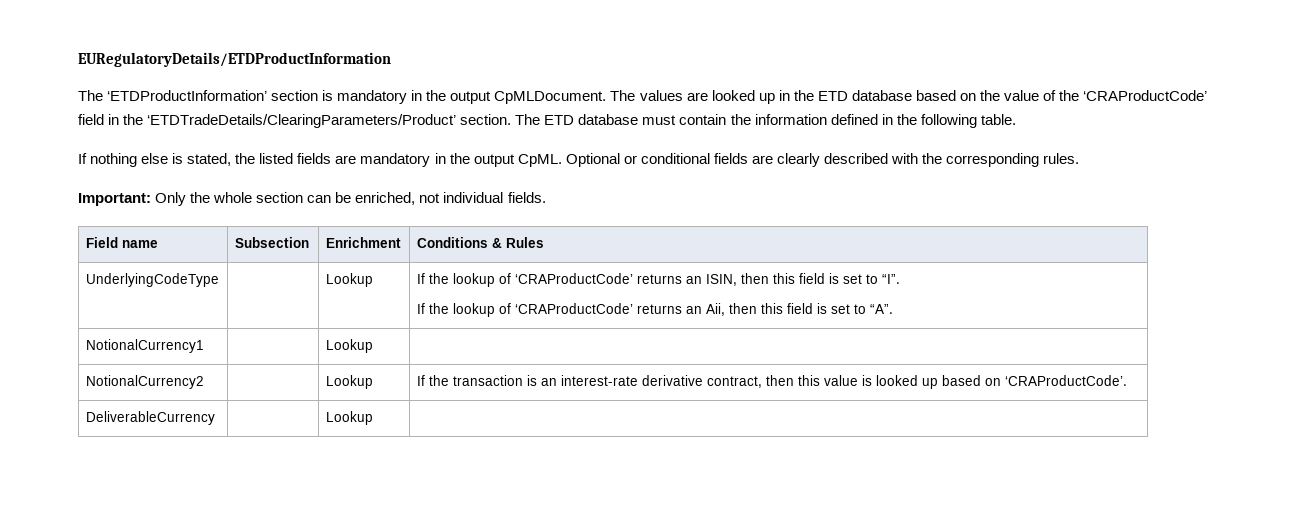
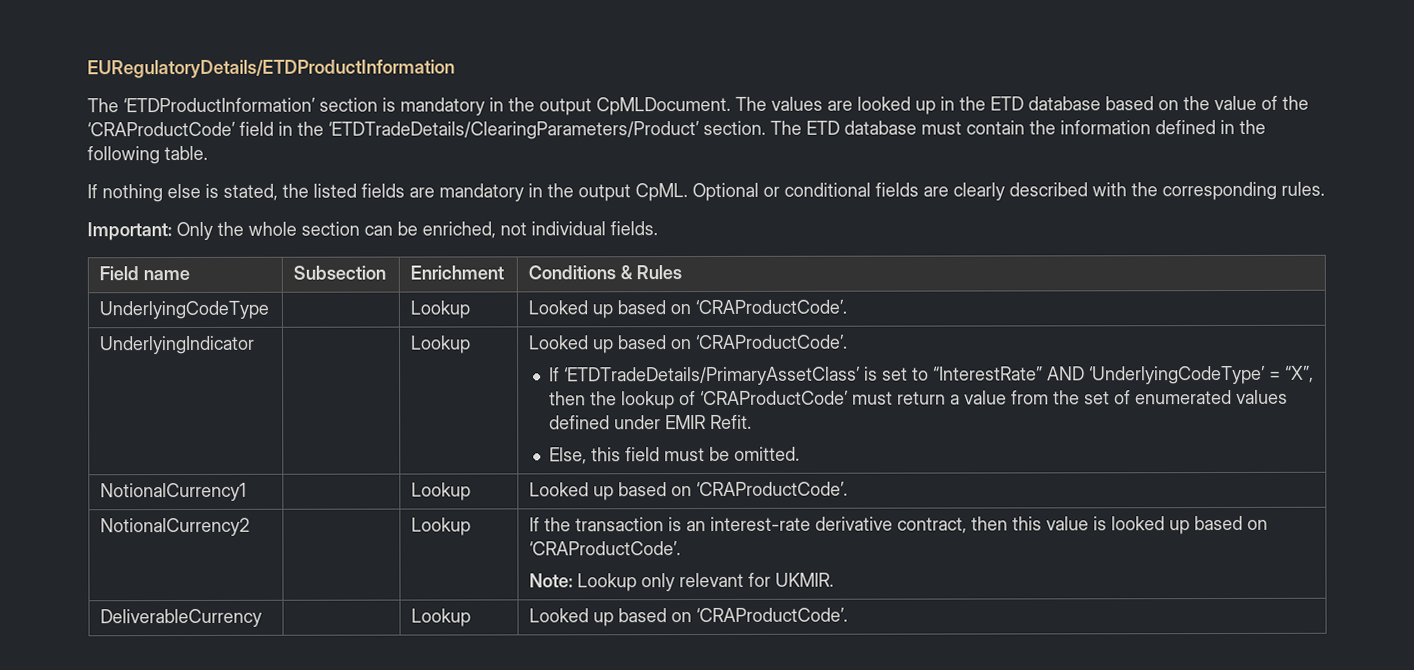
- UnderlyingCodeType | | Lookup | If the lookup of ‘CRAProductCode’ returns an ISIN, then this field is set to “I”.
- If the lookup of ‘CRAProductCode’ returns an Aii, then this field is set to “A”.
- NotionalCurrency1 | | Lookup |
+ UnderlyingCodeType | | Lookup | Looked up based on ‘CRAProductCode’.
+ UnderlyingIndicator | | Lookup | Looked up based on ‘CRAProductCode’.
+ If ‘ETDTradeDetails/PrimaryAssetClass’ is set to “InterestRate” AND ‘UnderlyingCodeType’ = “X”, then the lookup of ‘CRAProductCode’ must return a value from the set of enumerated values defined under EMIR Refit.
+ Else, this field must be omitted.
+ NotionalCurrency1 | | Lookup | Looked up based on ‘CRAProductCode’.
  NotionalCurrency2 | | Lookup | If the transaction is an interest-rate derivative contract, then this value is looked up based on ‘CRAProductCode’.
- DeliverableCurrency | | Lookup |
+ Note: Lookup only relevant for UKMIR.
+ DeliverableCurrency | | Lookup | Looked up based on ‘CRAProductCode’.

